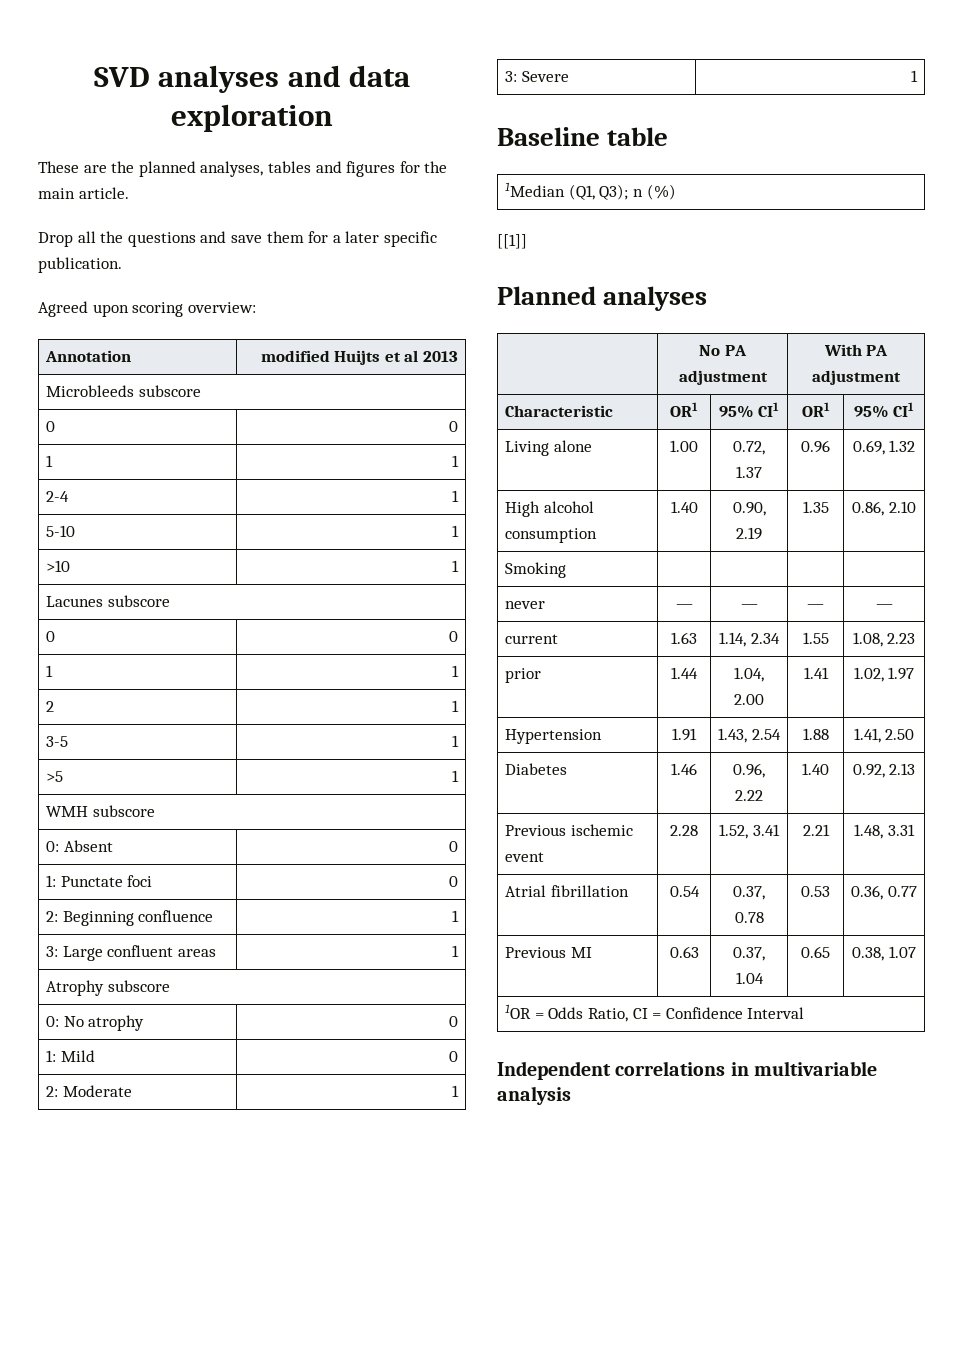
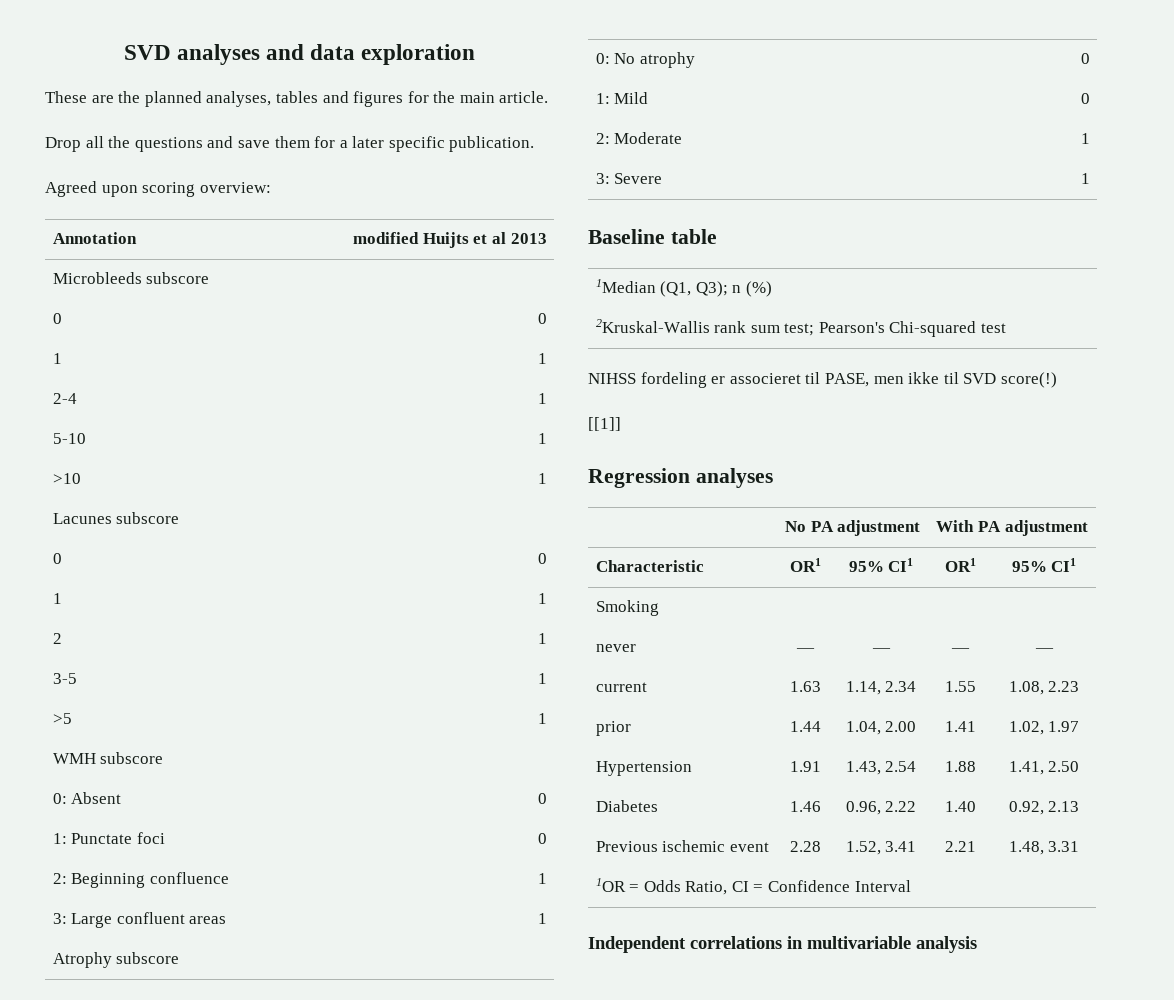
+ 2Kruskal-Wallis rank sum test; Pearson's Chi-squared test
+ NIHSS fordeling er associeret til PASE, men ikke til SVD score(!)
- Planned analyses
+ Regression analyses
- Living alone | 1.00 | 0.72, 1.37 | 0.96 | 0.69, 1.32
- High alcohol consumption | 1.40 | 0.90, 2.19 | 1.35 | 0.86, 2.10
- Atrial fibrillation | 0.54 | 0.37, 0.78 | 0.53 | 0.36, 0.77
- Previous MI | 0.63 | 0.37, 1.04 | 0.65 | 0.38, 1.07

